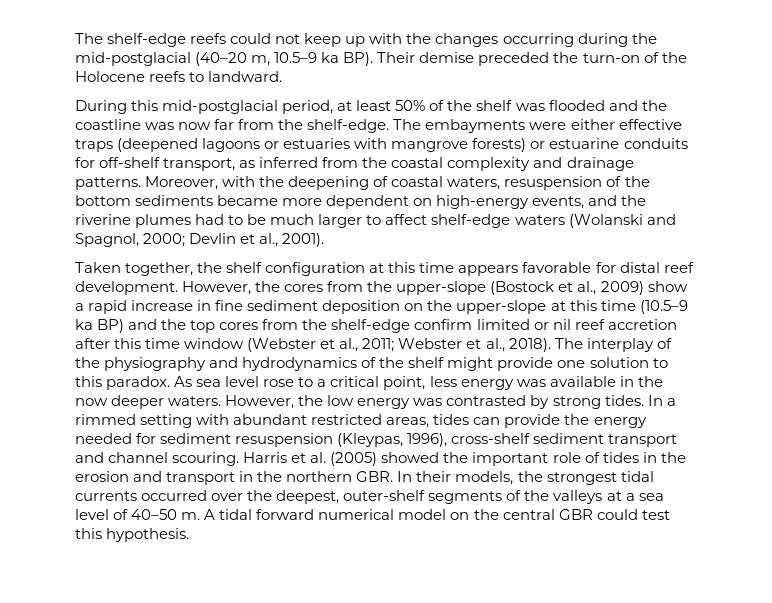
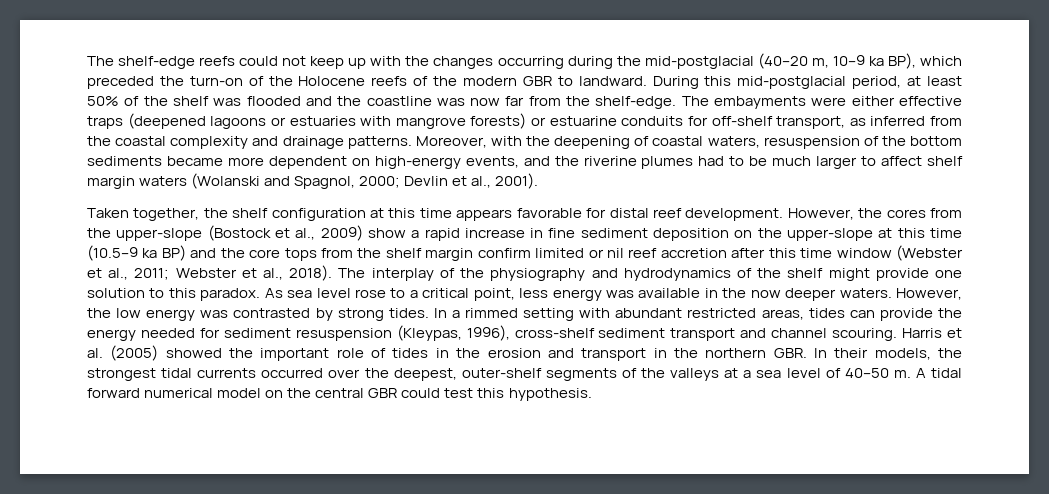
- The shelf-edge reefs could not keep up with the changes occurring during the mid-postglacial (40–20 m, 10.5–9 ka BP). Their demise preceded the turn-on of the Holocene reefs to landward.
- During this mid-postglacial period, at least 50% of the shelf was flooded and the coastline was now far from the shelf-edge.
+ The shelf-edge reefs could not keep up with the changes occurring during the mid-postglacial (40–20 m, 10–9 ka BP), which preceded the turn-on of the Holocene reefs of the modern GBR to landward. During this mid-postglacial period, at least 50% of the shelf was flooded and the coastline was now far from the shelf-edge.
- Moreover, with the deepening of coastal waters, resuspension of the bottom sediments became more dependent on high-energy events, and the riverine plumes had to be much larger to affect shelf-edge waters (Wolanski and Spagnol, 2000; Devlin et al., 2001).
+ Moreover, with the deepening of coastal waters, resuspension of the bottom sediments became more dependent on high-energy events, and the riverine plumes had to be much larger to affect shelf margin waters (Wolanski and Spagnol, 2000; Devlin et al., 2001).
- However, the cores from the upper-slope (Bostock et al., 2009) show a rapid increase in fine sediment deposition on the upper-slope at this time (10.5–9 ka BP) and the top cores from the shelf-edge confirm limited or nil reef accretion after this time window (Webster et al., 2011; Webster et al., 2018).
+ However, the cores from the upper-slope (Bostock et al., 2009) show a rapid increase in fine sediment deposition on the upper-slope at this time (10.5–9 ka BP) and the core tops from the shelf margin confirm limited or nil reef accretion after this time window (Webster et al., 2011; Webster et al., 2018).

